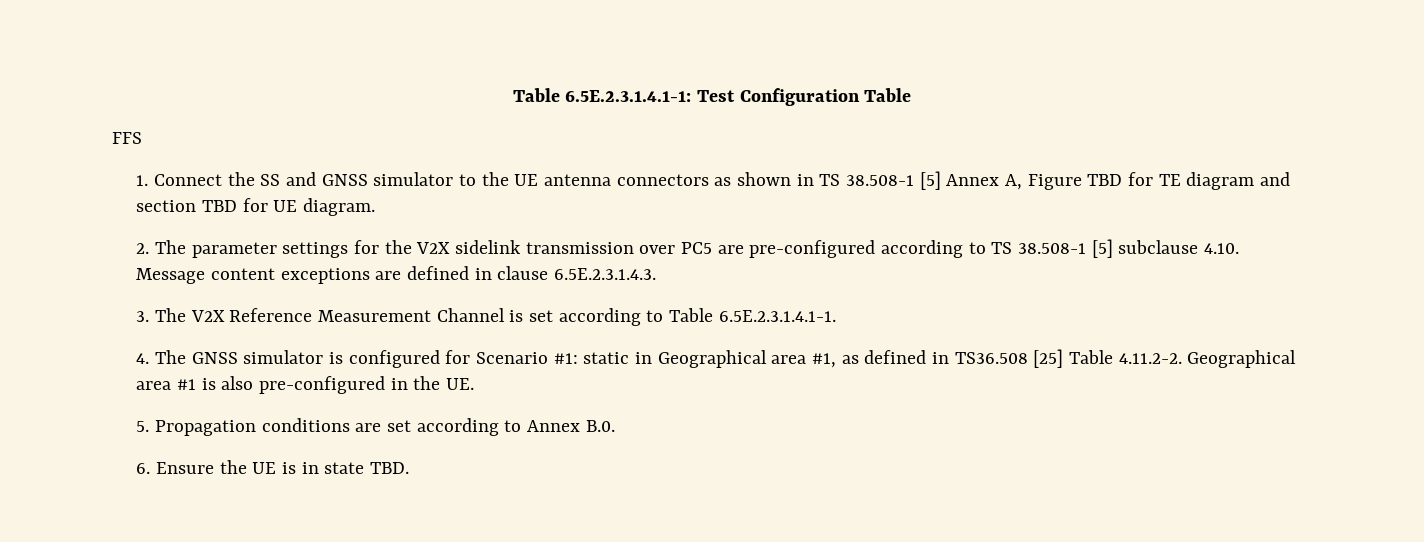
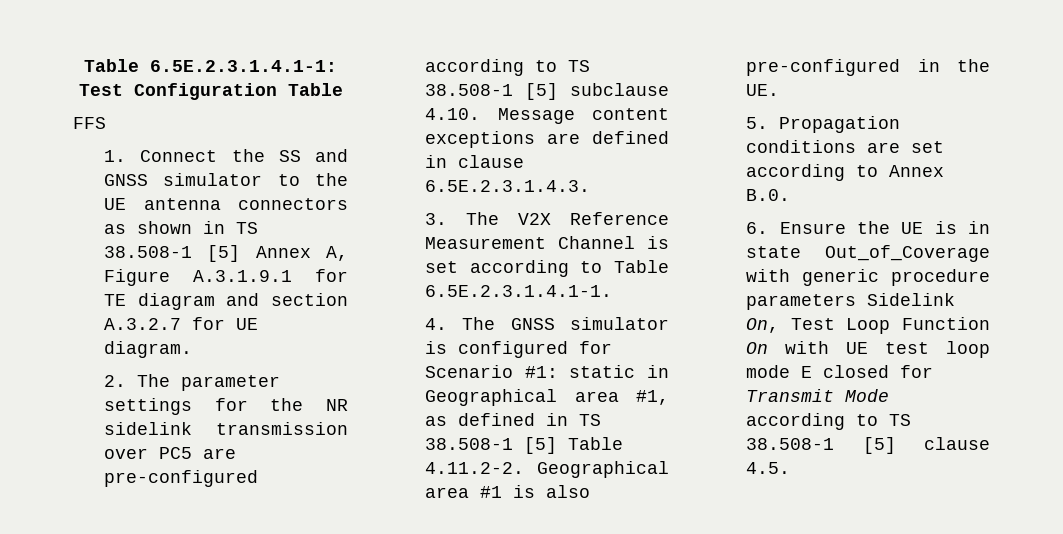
- 1. Connect the SS and GNSS simulator to the UE antenna connectors as shown in TS 38.508-1 [5] Annex A, Figure TBD for TE diagram and section TBD for UE diagram.
+ 1. Connect the SS and GNSS simulator to the UE antenna connectors as shown in TS 38.508-1 [5] Annex A, Figure A.3.1.9.1 for TE diagram and section A.3.2.7 for UE diagram.
- 2. The parameter settings for the V2X sidelink transmission over PC5 are pre-configured according to TS 38.508-1 [5] subclause 4.10. Message content exceptions are defined in clause 6.5E.2.3.1.4.3.
+ 2. The parameter settings for the NR sidelink transmission over PC5 are pre-configured according to TS 38.508-1 [5] subclause 4.10. Message content exceptions are defined in clause 6.5E.2.3.1.4.3.
- 4. The GNSS simulator is configured for Scenario #1: static in Geographical area #1, as defined in TS36.508 [25] Table 4.11.2-2. Geographical area #1 is also pre-configured in the UE.
+ 4. The GNSS simulator is configured for Scenario #1: static in Geographical area #1, as defined in TS 38.508-1 [5] Table 4.11.2-2. Geographical area #1 is also pre-configured in the UE.
- 6. Ensure the UE is in state TBD.
+ 6. Ensure the UE is in state Out_of_Coverage with generic procedure parameters Sidelink On, Test Loop Function On with UE test loop mode E closed for Transmit Mode according to TS 38.508-1 [5] clause 4.5.

